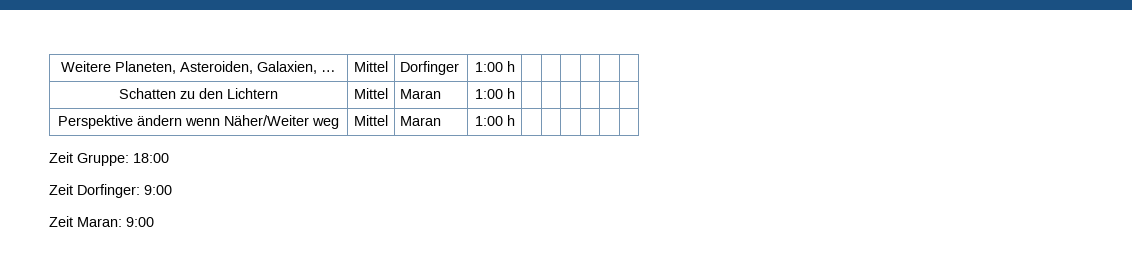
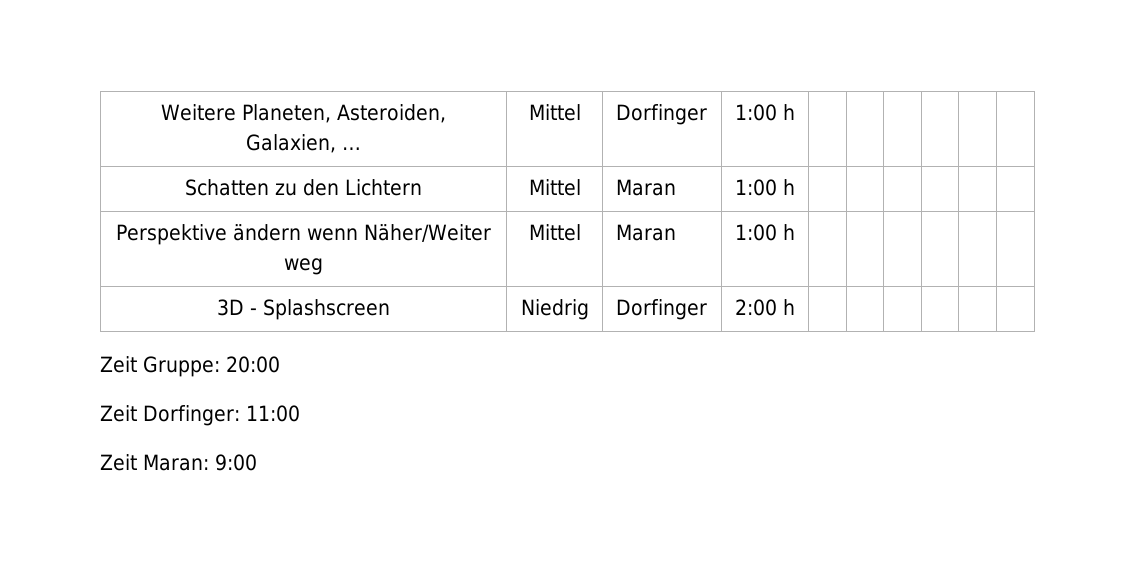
+ 3D - Splashscreen | Niedrig | Dorfinger | 2:00 h | | | | | |
- Zeit Gruppe: 18:00
+ Zeit Gruppe: 20:00
- Zeit Dorfinger: 9:00
+ Zeit Dorfinger: 11:00

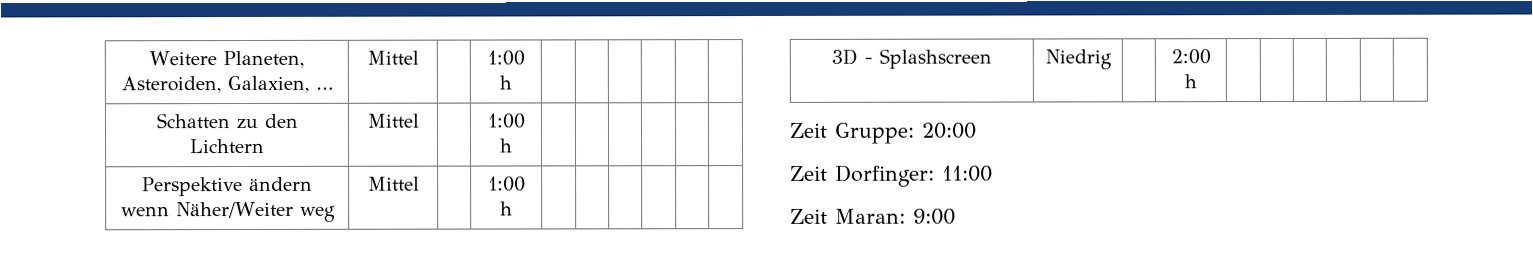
- Weitere Planeten, Asteroiden, Galaxien, … | Mittel | Dorfinger | 1:00 h | | | | | |
+ Weitere Planeten, Asteroiden, Galaxien, … | Mittel | | 1:00 h | | | | | |
- Schatten zu den Lichtern | Mittel | Maran | 1:00 h | | | | | |
+ Schatten zu den Lichtern | Mittel | | 1:00 h | | | | | |
- Perspektive ändern wenn Näher/Weiter weg | Mittel | Maran | 1:00 h | | | | | |
+ Perspektive ändern wenn Näher/Weiter weg | Mittel | | 1:00 h | | | | | |
- 3D - Splashscreen | Niedrig | Dorfinger | 2:00 h | | | | | |
+ 3D - Splashscreen | Niedrig | | 2:00 h | | | | | |

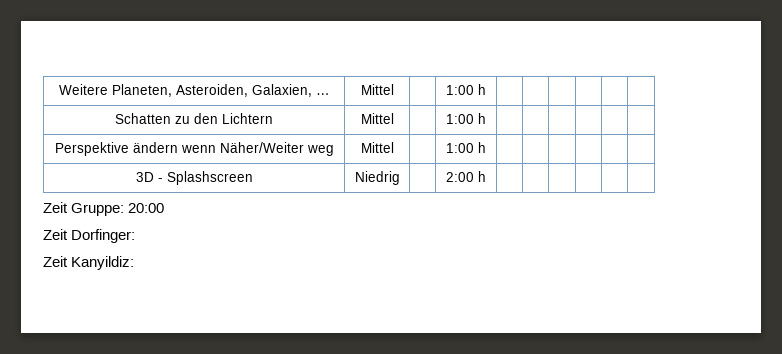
- Zeit Dorfinger: 11:00
- Zeit Maran: 9:00
+ Zeit Dorfinger:
+ Zeit Kanyildiz:

